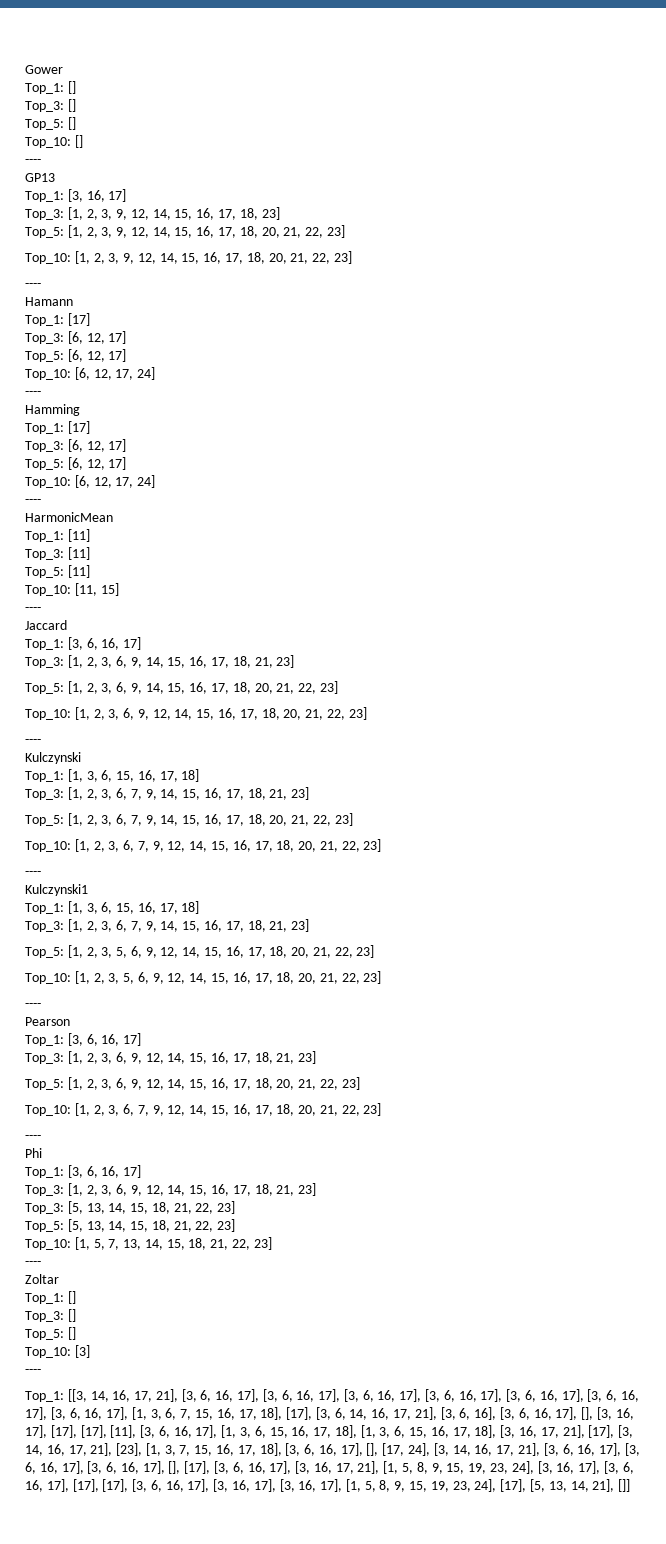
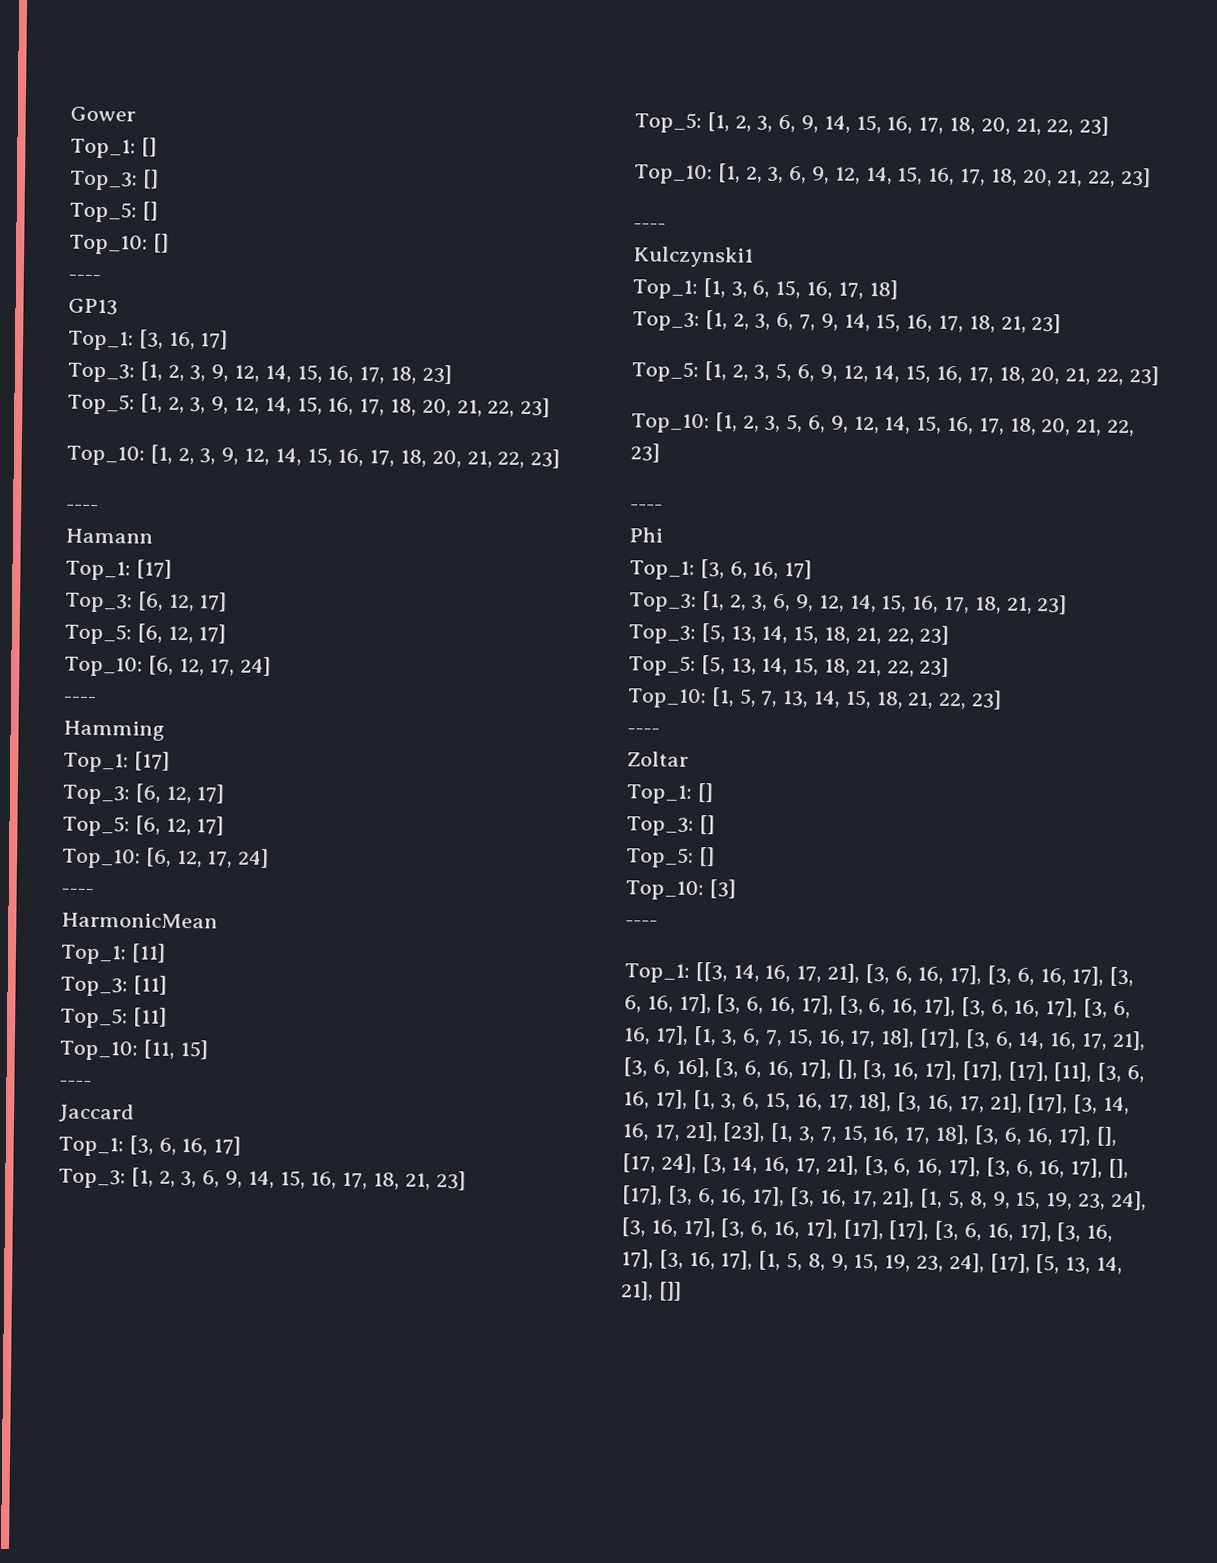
- Kulczynski
- Top_1: [1, 3, 6, 15, 16, 17, 18]
- Top_3: [1, 2, 3, 6, 7, 9, 14, 15, 16, 17, 18, 21, 23]
- Top_5: [1, 2, 3, 6, 7, 9, 14, 15, 16, 17, 18, 20, 21, 22, 23]
- Top_10: [1, 2, 3, 6, 7, 9, 12, 14, 15, 16, 17, 18, 20, 21, 22, 23]
- ----
- Pearson
- Top_1: [3, 6, 16, 17]
- Top_3: [1, 2, 3, 6, 9, 12, 14, 15, 16, 17, 18, 21, 23]
- Top_5: [1, 2, 3, 6, 9, 12, 14, 15, 16, 17, 18, 20, 21, 22, 23]
- Top_10: [1, 2, 3, 6, 7, 9, 12, 14, 15, 16, 17, 18, 20, 21, 22, 23]
- ----
- [[3, 14, 16, 17, 21], [3, 6, 16, 17], [3, 6, 16, 17], [3, 6, 16, 17], [3, 6, 16, 17], [3, 6, 16, 17], [3, 6, 16, 17], [3, 6, 16, 17], [1, 3, 6, 7, 15, 16, 17, 18], [17], [3, 6, 14, 16, 17, 21], [3, 6, 16], [3, 6, 16, 17], [], [3, 16, 17], [17], [17], [11], [3, 6, 16, 17], [1, 3, 6, 15, 16, 17, 18], [1, 3, 6, 15, 16, 17, 18], [3, 16, 17, 21], [17], [3, 14, 16, 17, 21], [23], [1, 3, 7, 15, 16, 17, 18], [3, 6, 16, 17], [], [17, 24], [3, 14, 16, 17, 21], [3, 6, 16, 17], [3, 6, 16, 17], [3, 6, 16, 17], [], [17], [3, 6, 16, 17], [3, 16, 17, 21], [1, 5, 8, 9, 15, 19, 23, 24], [3, 16, 17], [3, 6, 16, 17], [17], [17], [3, 6, 16, 17], [3, 16, 17], [3, 16, 17], [1, 5, 8, 9, 15, 19, 23, 24], [17], [5, 13, 14, 21], []]
+ [[3, 14, 16, 17, 21], [3, 6, 16, 17], [3, 6, 16, 17], [3, 6, 16, 17], [3, 6, 16, 17], [3, 6, 16, 17], [3, 6, 16, 17], [3, 6, 16, 17], [1, 3, 6, 7, 15, 16, 17, 18], [17], [3, 6, 14, 16, 17, 21], [3, 6, 16], [3, 6, 16, 17], [], [3, 16, 17], [17], [17], [11], [3, 6, 16, 17], [1, 3, 6, 15, 16, 17, 18], [3, 16, 17, 21], [17], [3, 14, 16, 17, 21], [23], [1, 3, 7, 15, 16, 17, 18], [3, 6, 16, 17], [], [17, 24], [3, 14, 16, 17, 21], [3, 6, 16, 17], [3, 6, 16, 17], [], [17], [3, 6, 16, 17], [3, 16, 17, 21], [1, 5, 8, 9, 15, 19, 23, 24], [3, 16, 17], [3, 6, 16, 17], [17], [17], [3, 6, 16, 17], [3, 16, 17], [3, 16, 17], [1, 5, 8, 9, 15, 19, 23, 24], [17], [5, 13, 14, 21], []]

